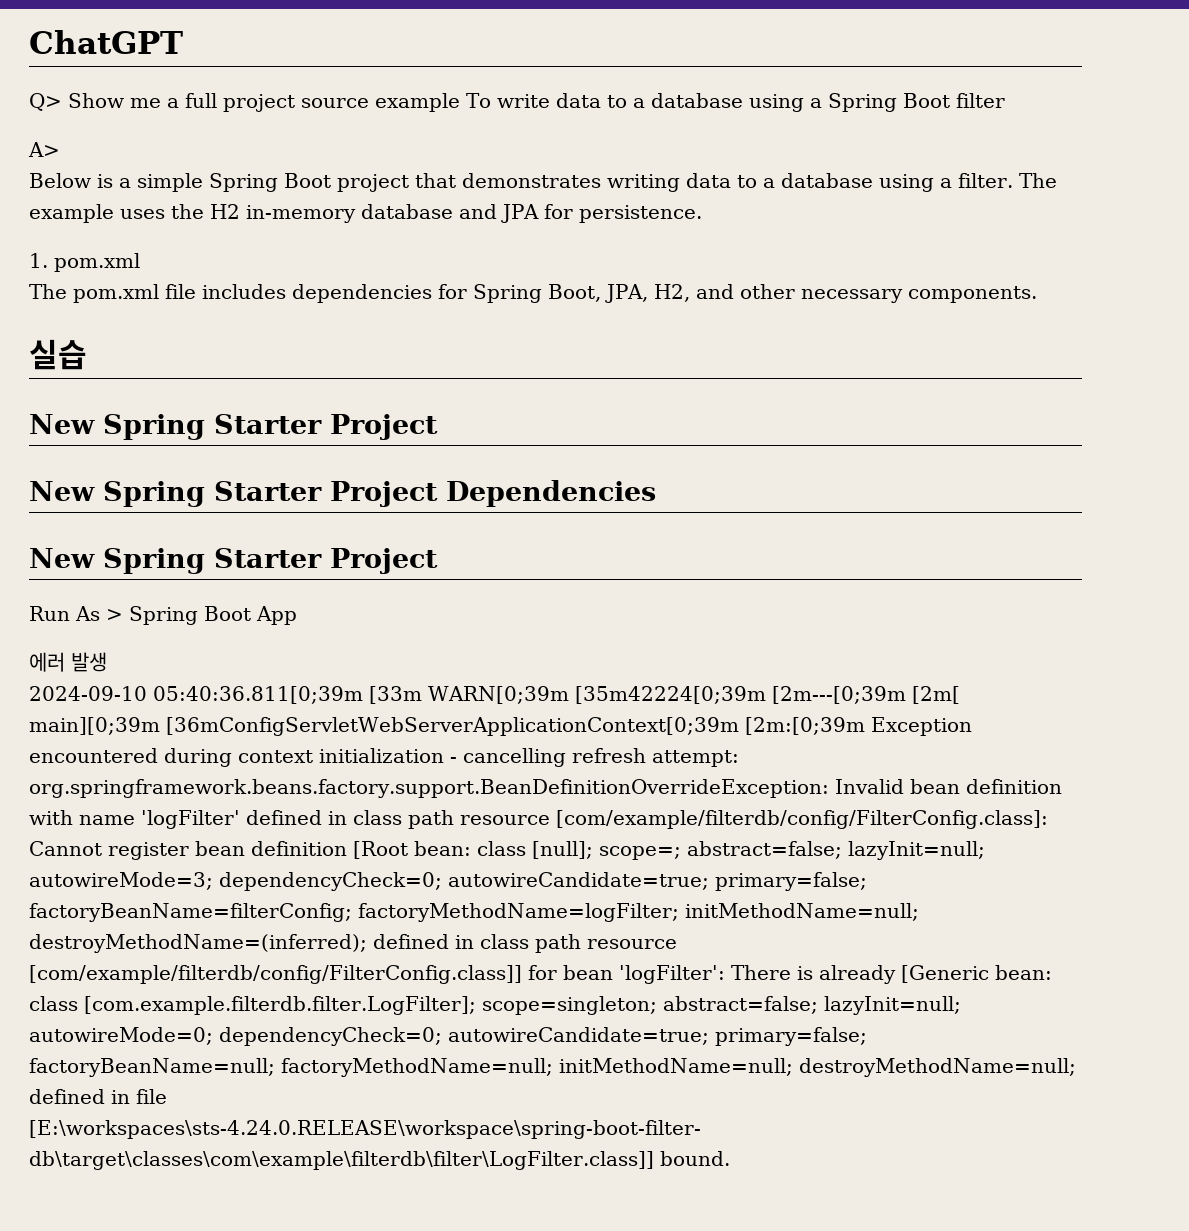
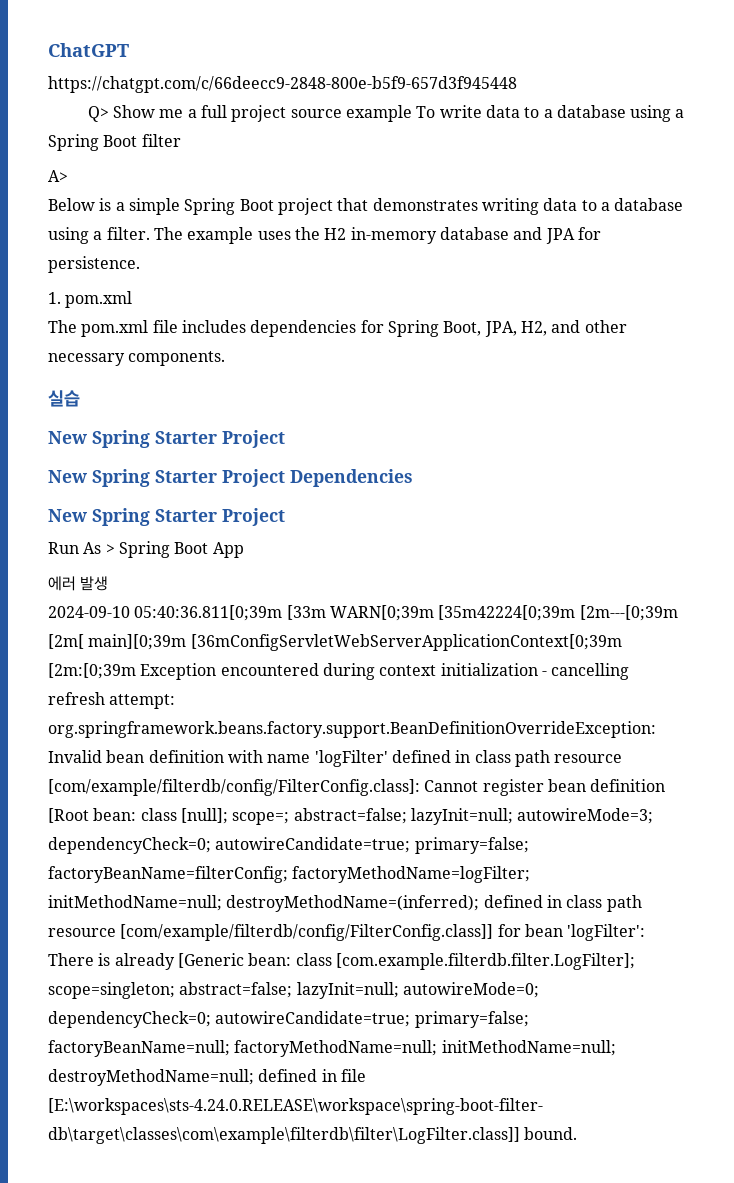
+ https://chatgpt.com/c/66deecc9-2848-800e-b5f9-657d3f945448

